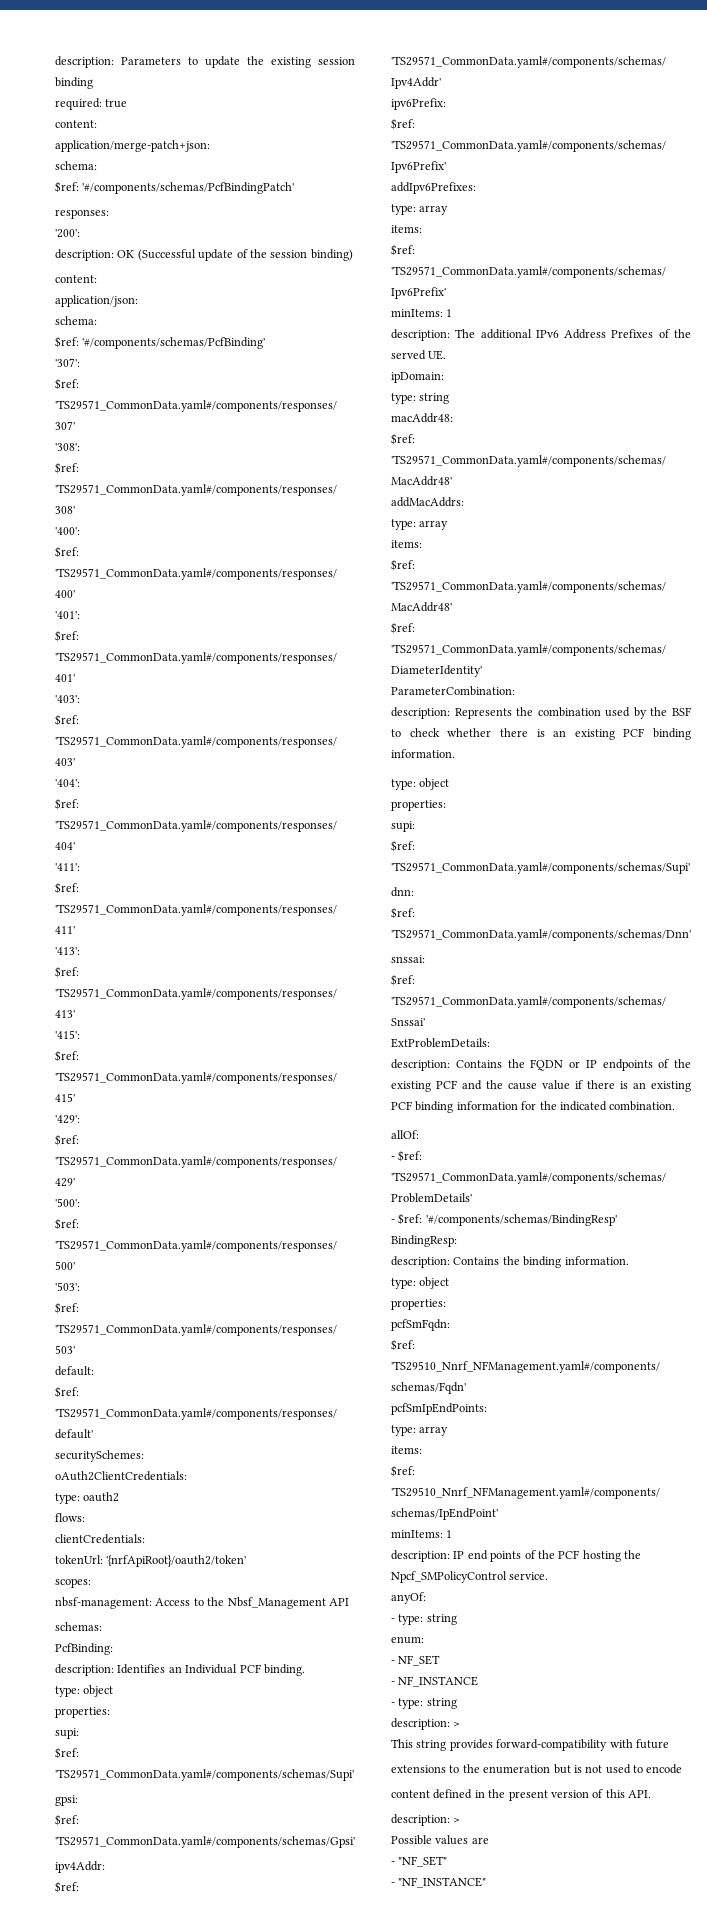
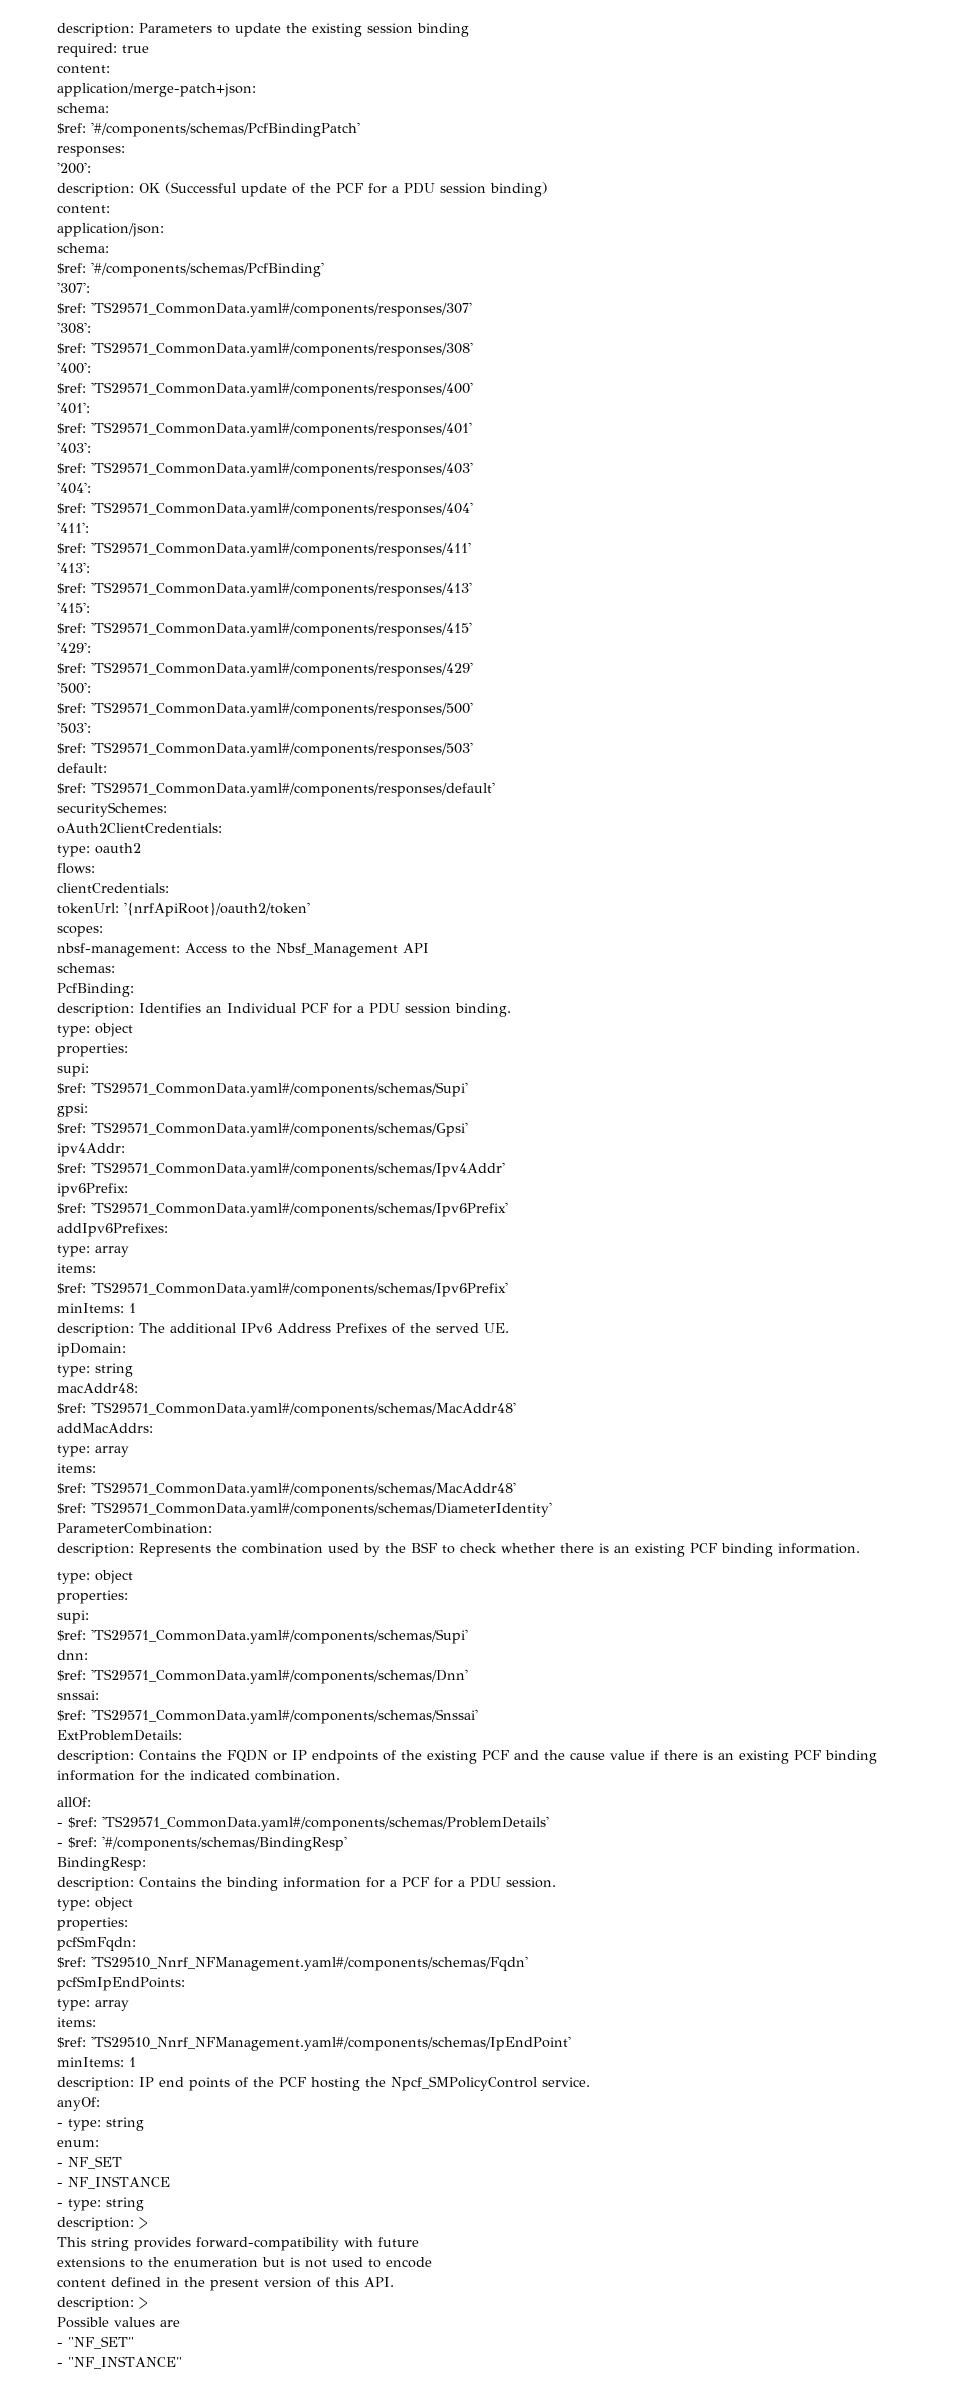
- description: OK (Successful update of the session binding)
+ description: OK (Successful update of the PCF for a PDU session binding)
- description: Identifies an Individual PCF binding.
+ description: Identifies an Individual PCF for a PDU session binding.
- description: Contains the binding information.
+ description: Contains the binding information for a PCF for a PDU session.

